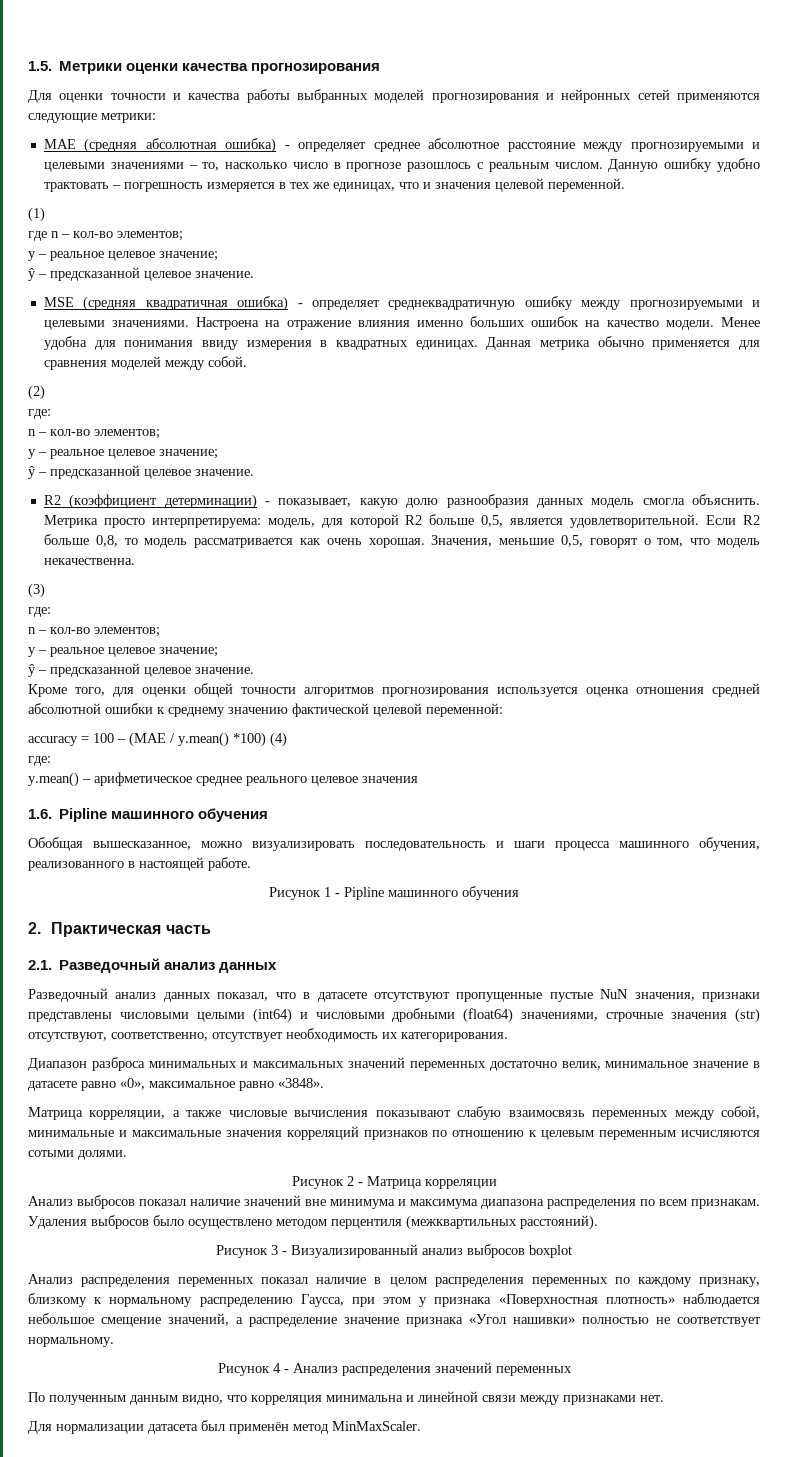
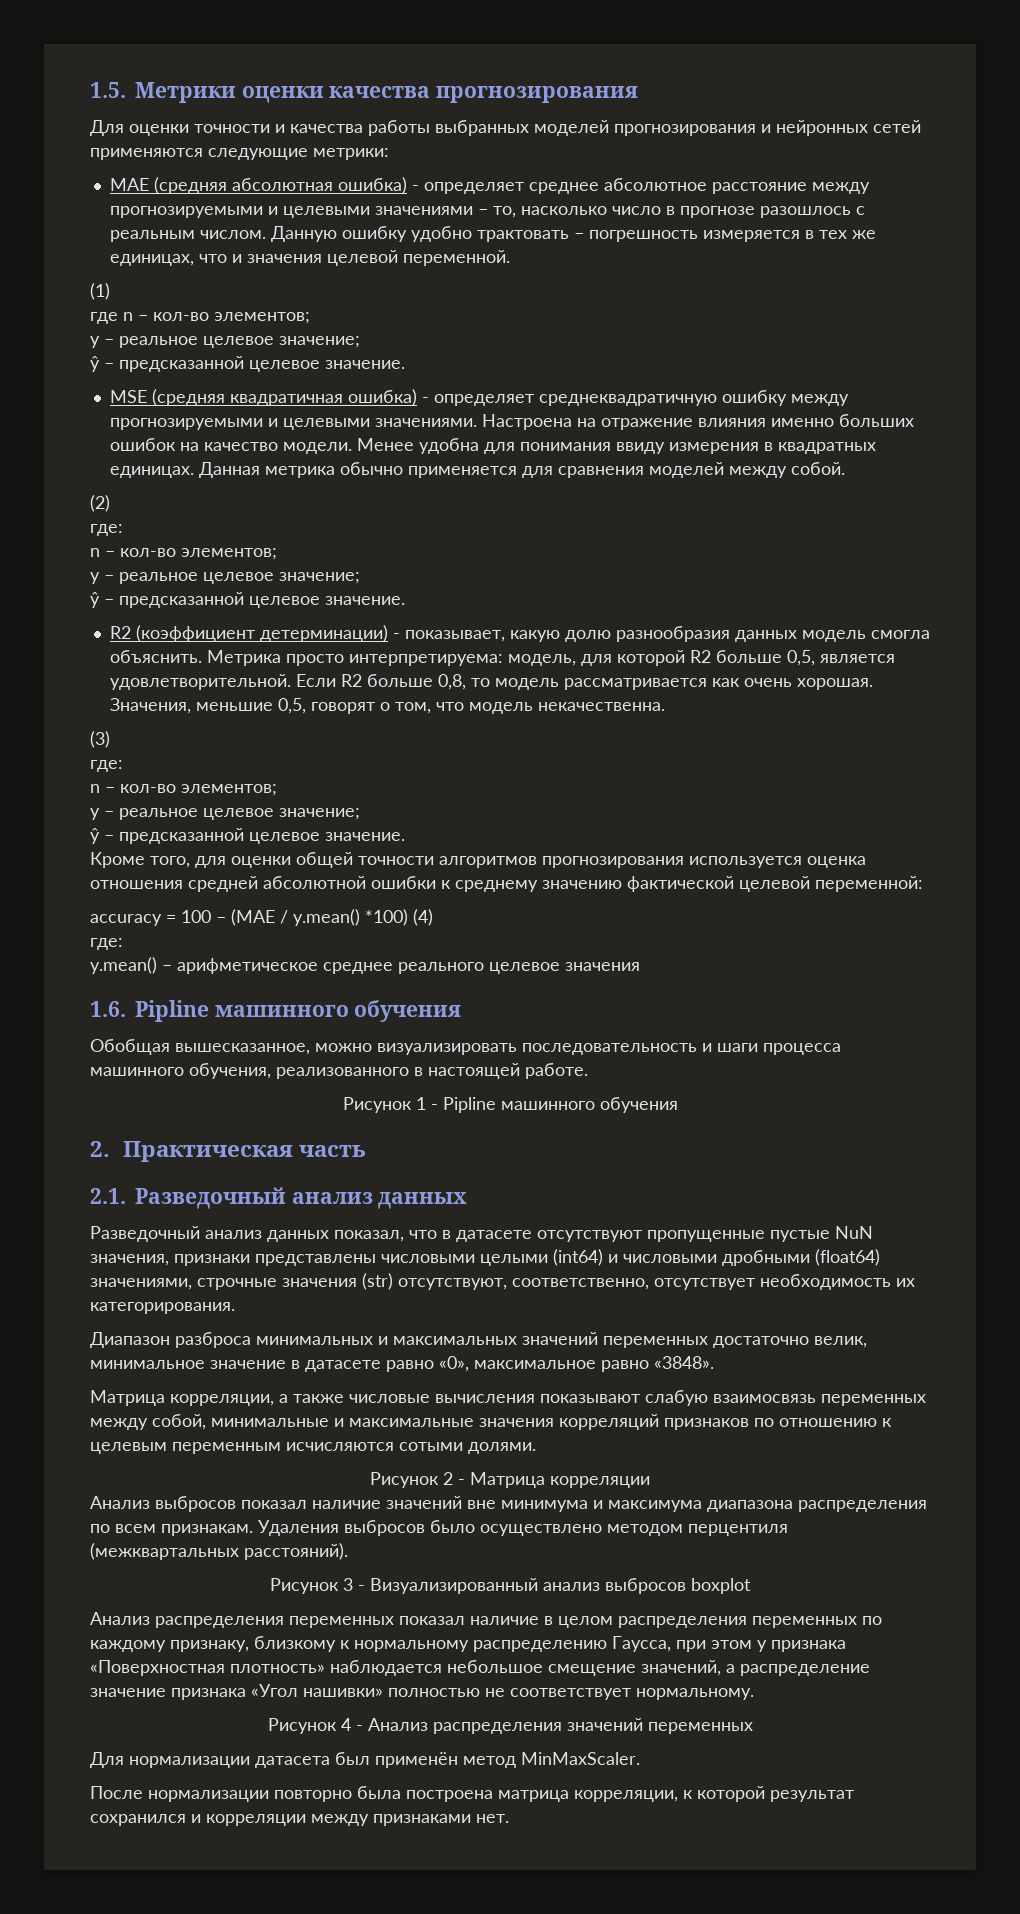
- Удаления выбросов было осуществлено методом перцентиля (межквартильных расстояний).
+ Удаления выбросов было осуществлено методом перцентиля (межквартальных расстояний).
- По полученным данным видно, что корреляция минимальна и линейной связи между признаками нет.
+ После нормализации повторно была построена матрица корреляции, к которой результат сохранился и корреляции между признаками нет.

